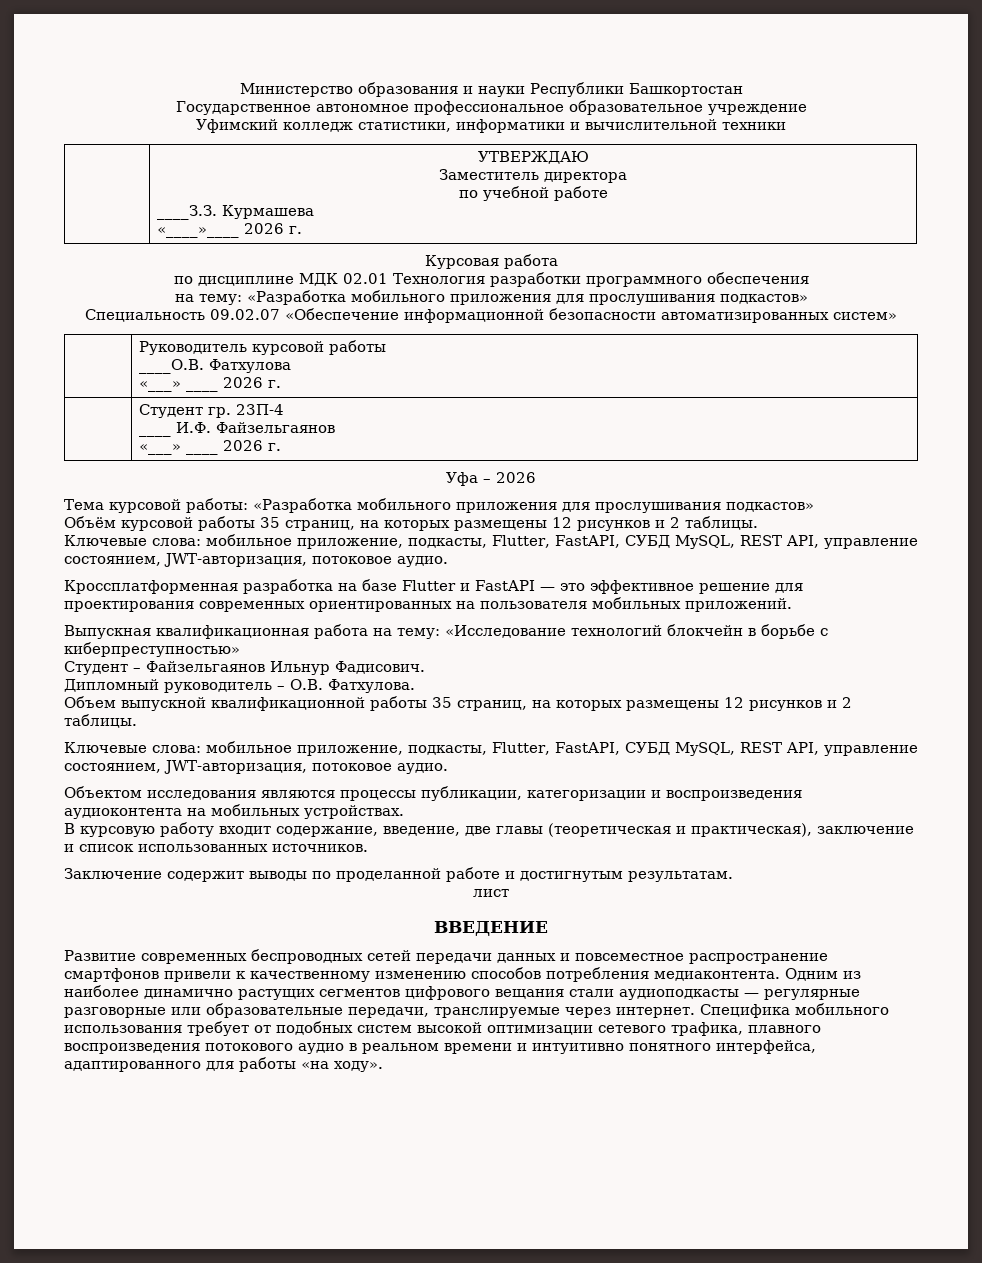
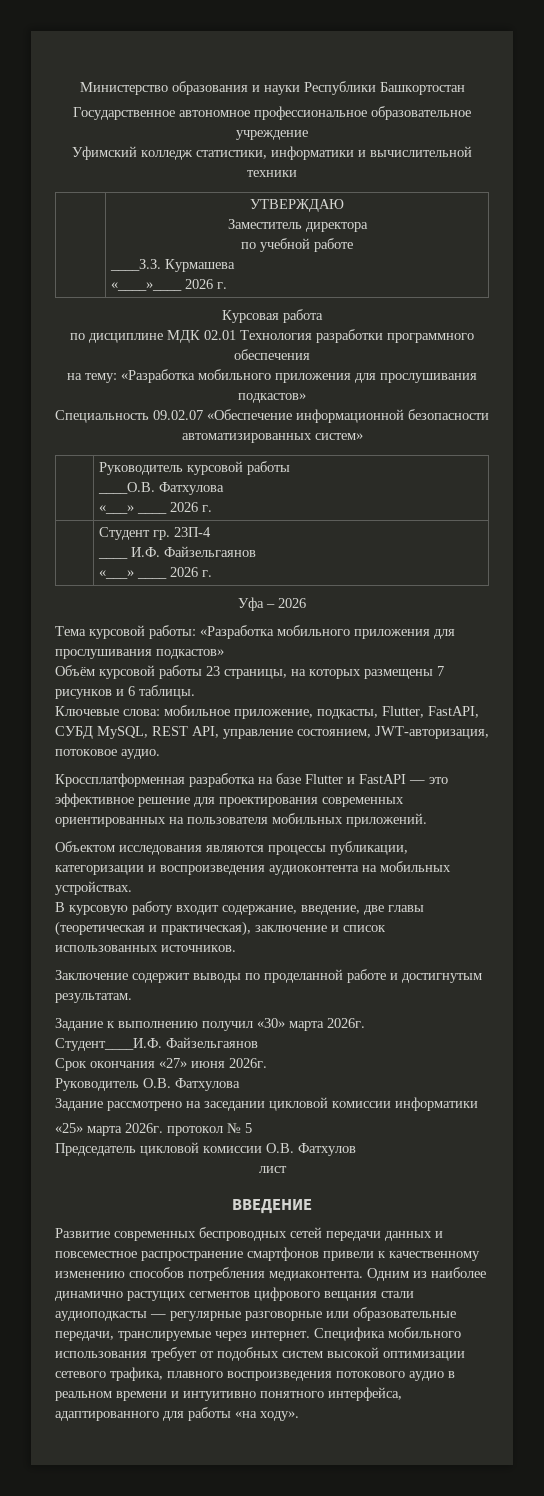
- Объём курсовой работы 35 страниц, на которых размещены 12 рисунков и 2 таблицы.
+ Объём курсовой работы 23 страницы, на которых размещены 7 рисунков и 6 таблицы.
- Выпускная квалификационная работа на тему: «Исследование технологий блокчейн в борьбе с киберпреступностью»
- Студент – Файзельгаянов Ильнур Фадисович.
- Дипломный руководитель – О.В. Фатхулова.
- Объем выпускной квалификационной работы 35 страниц, на которых размещены 12 рисунков и 2 таблицы.
- Ключевые слова: мобильное приложение, подкасты, Flutter, FastAPI, СУБД MySQL, REST API, управление состоянием, JWT-авторизация, потоковое аудио.
+ Задание к выполнению получил «30» марта 2026г.
+ Студент____И.Ф. Файзельгаянов
+ Срок окончания «27» июня 2026г.
+ Руководитель О.В. Фатхулова
+ Задание рассмотрено на заседании цикловой комиссии информатики
+ «25» марта 2026г. протокол № 5
+ Председатель цикловой комиссии О.В. Фатхулов

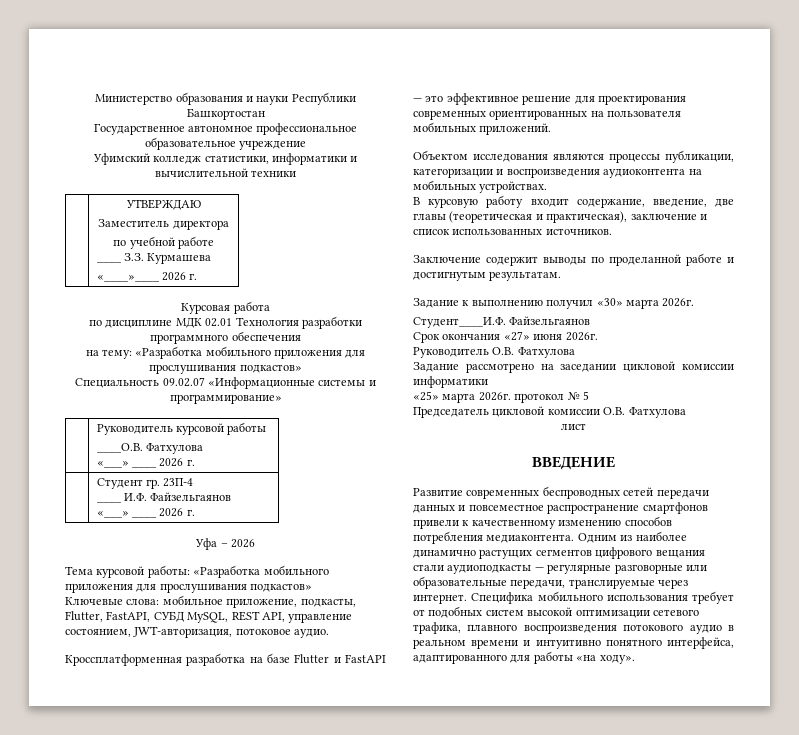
  | УТВЕРЖДАЮ
  Заместитель директора
  по учебной работе
- ____З.З. Курмашева
+ ____ З.З. Курмашева
- Специальность 09.02.07 «Обеспечение информационной безопасности автоматизированных систем»
+ Специальность 09.02.07 «Информационные системы и программирование»
- Объём курсовой работы 23 страницы, на которых размещены 7 рисунков и 6 таблицы.
- Председатель цикловой комиссии О.В. Фатхулов
+ Председатель цикловой комиссии О.В. Фатхулова

